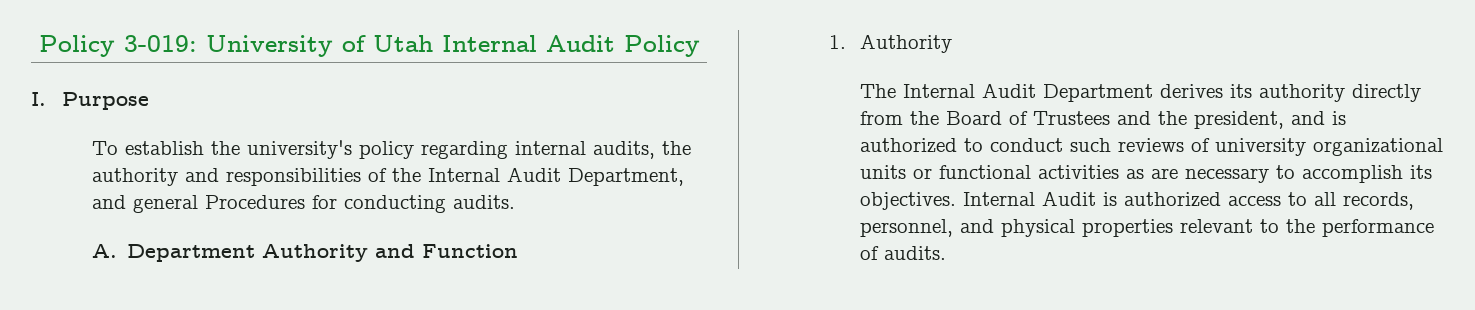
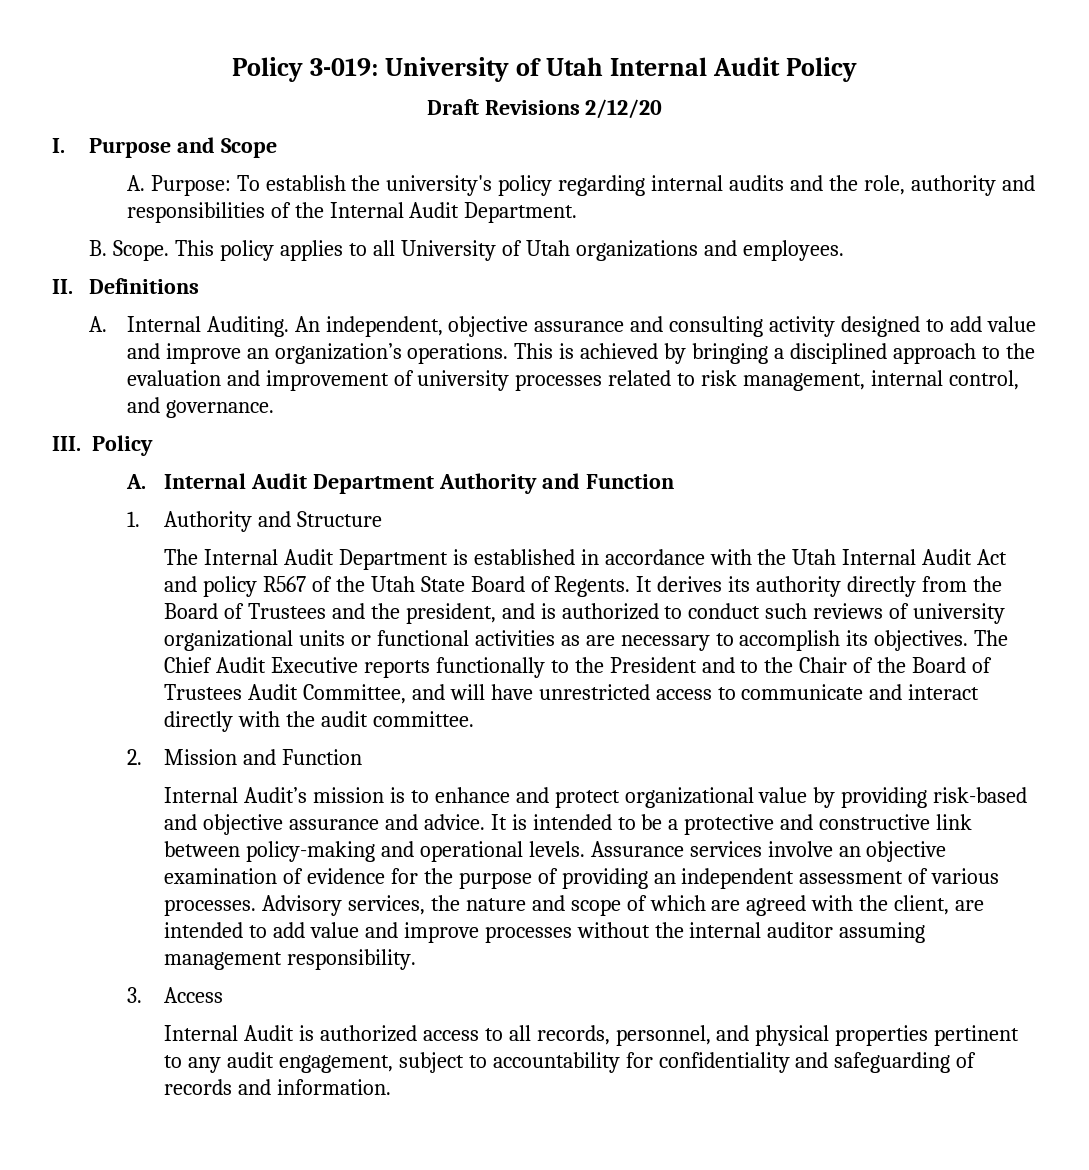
+ Draft Revisions 2/12/20
- I. Purpose
- To establish the university's policy regarding internal audits, the authority and responsibilities of the Internal Audit Department, and general Procedures for conducting audits.
- A. Department Authority and Function
+ I. Purpose and Scope
+ A. Purpose: To establish the university's policy regarding internal audits and the role, authority and responsibilities of the Internal Audit Department.
+ B. Scope. This policy applies to all University of Utah organizations and employees.
+ II. Definitions
+ A. Internal Auditing. An independent, objective assurance and consulting activity designed to add value and improve an organization’s operations. This is achieved by bringing a disciplined approach to the evaluation and improvement of university processes related to risk management, internal control, and governance.
+ III. Policy
+ A. Internal Audit Department Authority and Function
- 1. Authority
+ 1. Authority and Structure
- The Internal Audit Department derives its authority directly from the Board of Trustees and the president, and is authorized to conduct such reviews of university organizational units or functional activities as are necessary to accomplish its objectives. Internal Audit is authorized access to all records, personnel, and physical properties relevant to the performance of audits.
+ The Internal Audit Department is established in accordance with the Utah Internal Audit Act and policy R567 of the Utah State Board of Regents. It derives its authority directly from the Board of Trustees and the president, and is authorized to conduct such reviews of university organizational units or functional activities as are necessary to accomplish its objectives. The Chief Audit Executive reports functionally to the President and to the Chair of the Board of Trustees Audit Committee, and will have unrestricted access to communicate and interact directly with the audit committee.
+ 2. Mission and Function
+ Internal Audit’s mission is to enhance and protect organizational value by providing risk-based and objective assurance and advice. It is intended to be a protective and constructive link between policy-making and operational levels. Assurance services involve an objective examination of evidence for the purpose of providing an independent assessment of various processes. Advisory services, the nature and scope of which are agreed with the client, are intended to add value and improve processes without the internal auditor assuming management responsibility.
+ 3. Access
+ Internal Audit is authorized access to all records, personnel, and physical properties pertinent to any audit engagement, subject to accountability for confidentiality and safeguarding of records and information.

